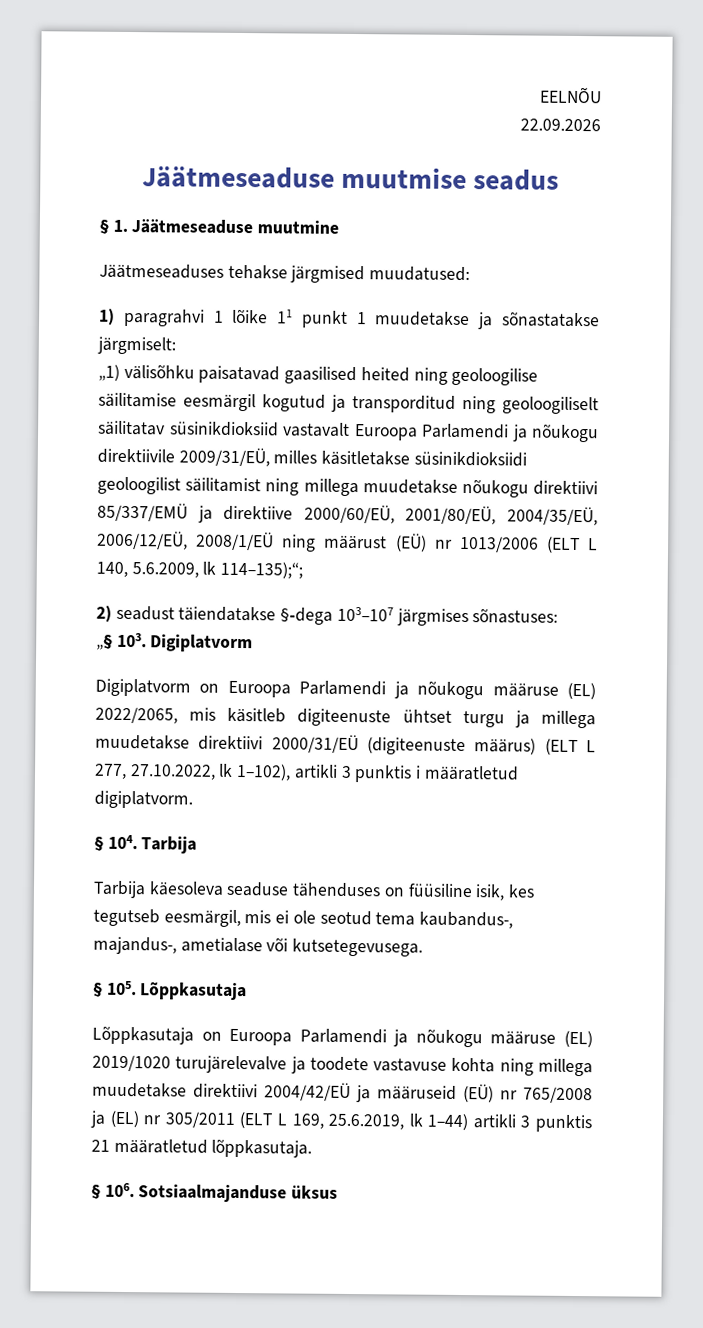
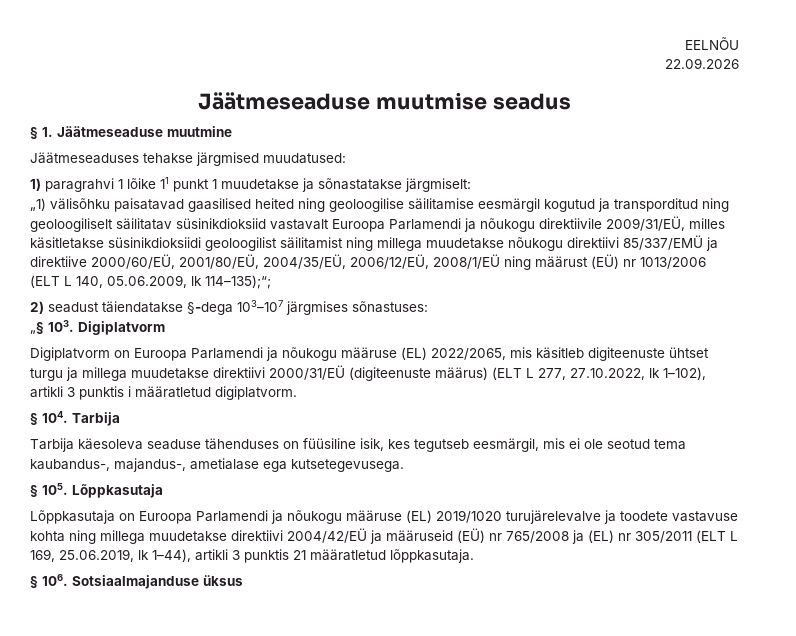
- „1) välisõhku paisatavad gaasilised heited ning geoloogilise säilitamise eesmärgil kogutud ja transporditud ning geoloogiliselt säilitatav süsinikdioksiid vastavalt Euroopa Parlamendi ja nõukogu direktiivile 2009/31/EÜ, milles käsitletakse süsinikdioksiidi geoloogilist säilitamist ning millega muudetakse nõukogu direktiivi 85/337/EMÜ ja direktiive 2000/60/EÜ, 2001/80/EÜ, 2004/35/EÜ, 2006/12/EÜ, 2008/1/EÜ ning määrust (EÜ) nr 1013/2006 (ELT L 140, 5.6.2009, lk 114–135);“;
+ „1) välisõhku paisatavad gaasilised heited ning geoloogilise säilitamise eesmärgil kogutud ja transporditud ning geoloogiliselt säilitatav süsinikdioksiid vastavalt Euroopa Parlamendi ja nõukogu direktiivile 2009/31/EÜ, milles käsitletakse süsinikdioksiidi geoloogilist säilitamist ning millega muudetakse nõukogu direktiivi 85/337/EMÜ ja direktiive 2000/60/EÜ, 2001/80/EÜ, 2004/35/EÜ, 2006/12/EÜ, 2008/1/EÜ ning määrust (EÜ) nr 1013/2006 (ELT L 140, 05.06.2009, lk 114–135);“;
- Tarbija käesoleva seaduse tähenduses on füüsiline isik, kes tegutseb eesmärgil, mis ei ole seotud tema kaubandus-, majandus-, ametialase või kutsetegevusega.
+ Tarbija käesoleva seaduse tähenduses on füüsiline isik, kes tegutseb eesmärgil, mis ei ole seotud tema kaubandus-, majandus-, ametialase ega kutsetegevusega.
- Lõppkasutaja on Euroopa Parlamendi ja nõukogu määruse (EL) 2019/1020 turujärelevalve ja toodete vastavuse kohta ning millega muudetakse direktiivi 2004/42/EÜ ja määruseid (EÜ) nr 765/2008 ja (EL) nr 305/2011 (ELT L 169, 25.6.2019, lk 1–44) artikli 3 punktis 21 määratletud lõppkasutaja.
+ Lõppkasutaja on Euroopa Parlamendi ja nõukogu määruse (EL) 2019/1020 turujärelevalve ja toodete vastavuse kohta ning millega muudetakse direktiivi 2004/42/EÜ ja määruseid (EÜ) nr 765/2008 ja (EL) nr 305/2011 (ELT L 169, 25.06.2019, lk 1–44), artikli 3 punktis 21 määratletud lõppkasutaja.

